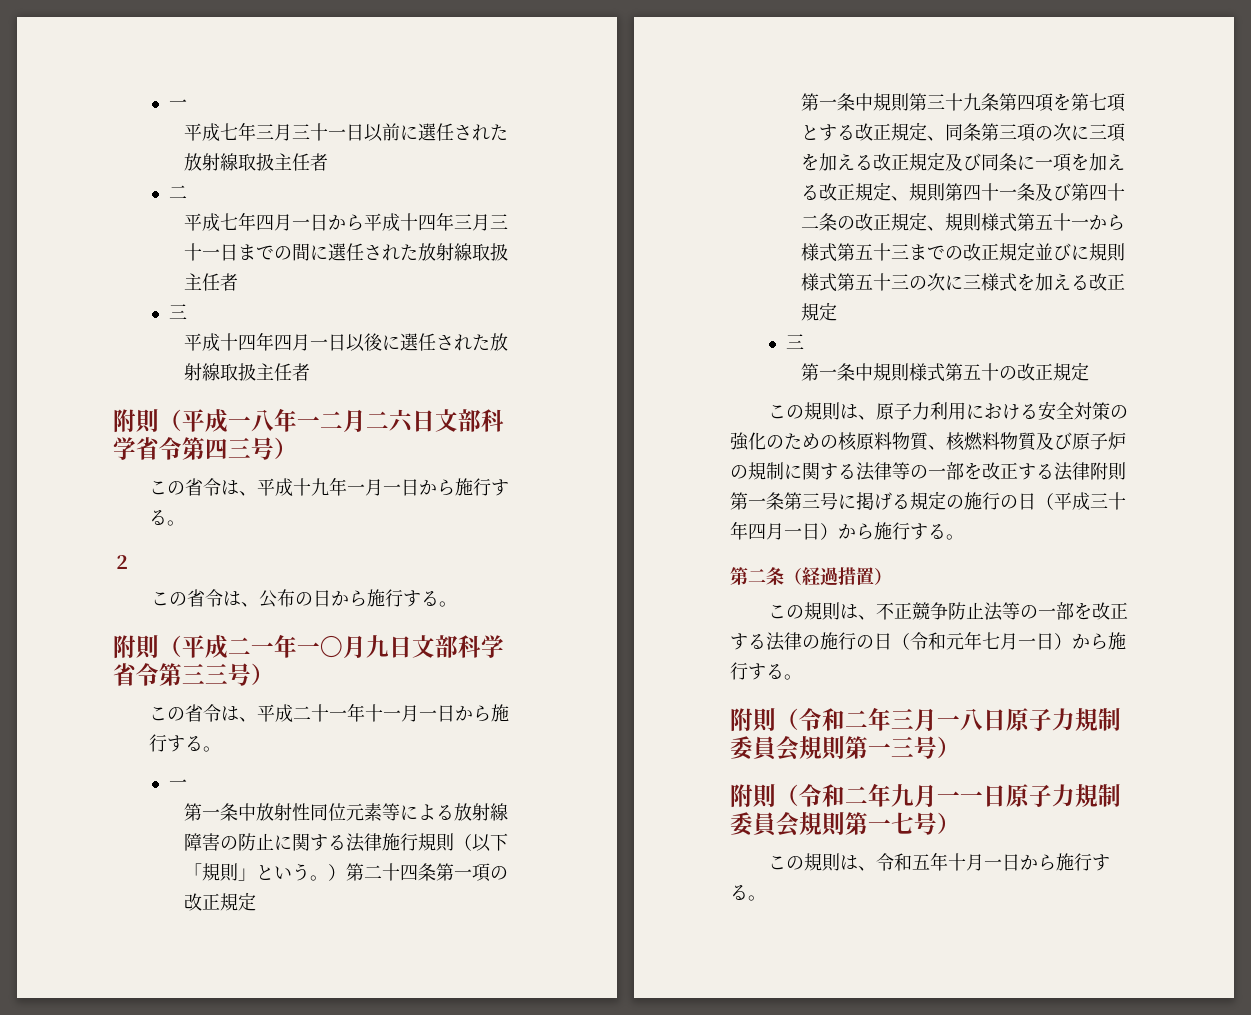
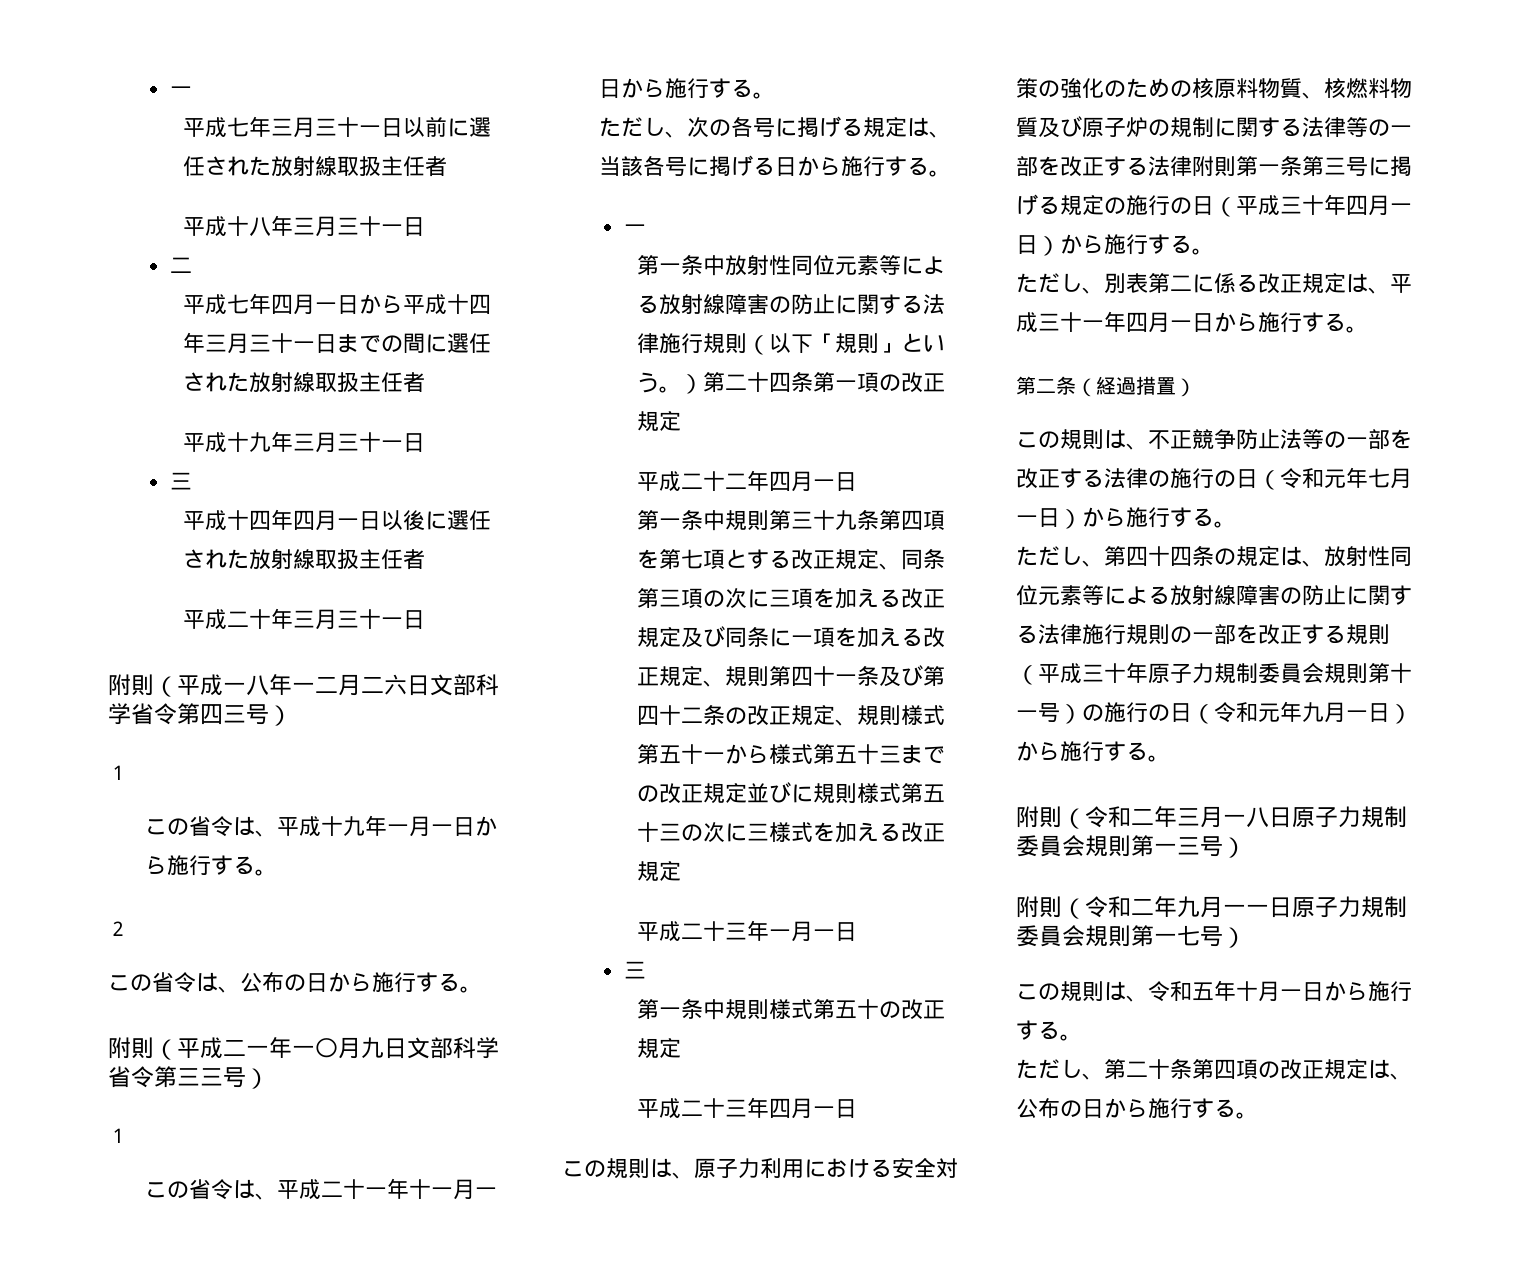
+ 平成十八年三月三十一日
+ 平成十九年三月三十一日
+ 平成二十年三月三十一日
  附則（平成一八年一二月二六日文部科学省令第四三号）
+ １
  附則（平成二一年一〇月九日文部科学省令第三三号）
+ １
+ ただし、次の各号に掲げる規定は、当該各号に掲げる日から施行する。
+ 平成二十二年四月一日
+ 平成二十三年一月一日
+ 平成二十三年四月一日
+ ただし、別表第二に係る改正規定は、平成三十一年四月一日から施行する。
+ ただし、第四十四条の規定は、放射性同位元素等による放射線障害の防止に関する法律施行規則の一部を改正する規則（平成三十年原子力規制委員会規則第十一号）の施行の日（令和元年九月一日）から施行する。
+ ただし、第二十条第四項の改正規定は、公布の日から施行する。

